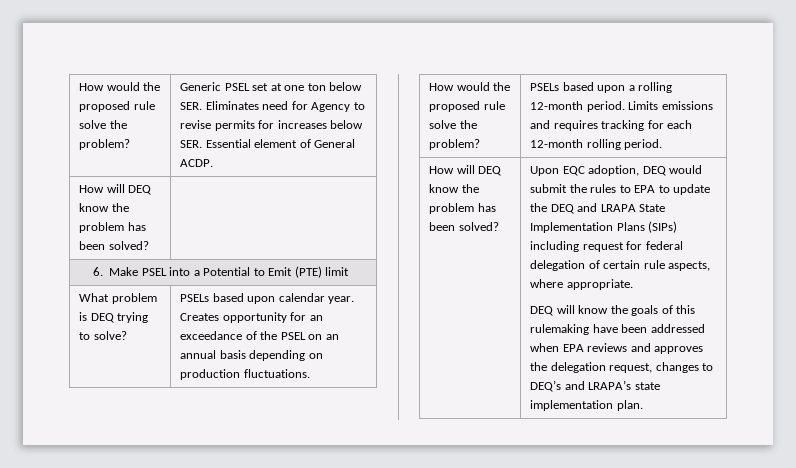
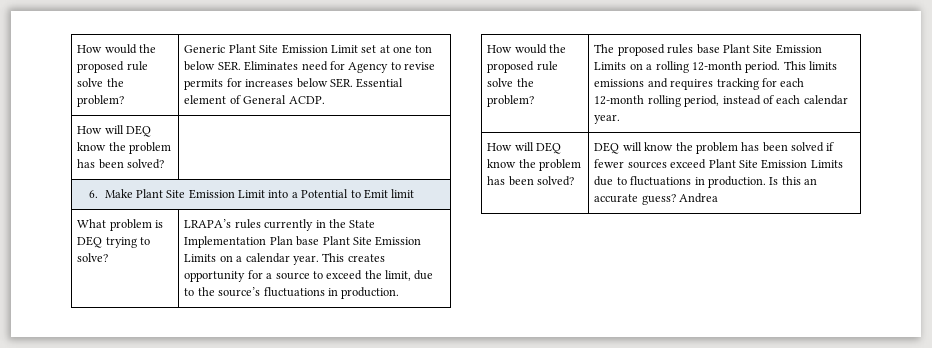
- How would the proposed rule solve the problem? | Generic PSEL set at one ton below SER. Eliminates need for Agency to revise permits for increases below SER. Essential element of General ACDP.
+ How would the proposed rule solve the problem? | Generic Plant Site Emission Limit set at one ton below SER. Eliminates need for Agency to revise permits for increases below SER. Essential element of General ACDP.
- 6. Make PSEL into a Potential to Emit (PTE) limit
+ 6. Make Plant Site Emission Limit into a Potential to Emit limit
- PSELs based upon calendar year. Creates opportunity for an exceedance of the PSEL on an annual basis depending on production fluctuations.
- How would the proposed rule solve the problem? | PSELs based upon a rolling 12-month period. Limits emissions and requires tracking for each 12-month rolling period.
- How will DEQ know the problem has been solved? | Upon EQC adoption, DEQ would submit the rules to EPA to update the DEQ and LRAPA State Implementation Plans (SIPs) including request for federal delegation of certain rule aspects, where appropriate.
- DEQ will know the goals of this rulemaking have been addressed when EPA reviews and approves the delegation request, changes to DEQ’s and LRAPA’s state implementation plan.
+ LRAPA’s rules currently in the State Implementation Plan base Plant Site Emission Limits on a calendar year. This creates opportunity for a source to exceed the limit, due to the source’s fluctuations in production.
+ How would the proposed rule solve the problem? | The proposed rules base Plant Site Emission Limits on a rolling 12-month period. This limits emissions and requires tracking for each 12-month rolling period, instead of each calendar year.
+ How will DEQ know the problem has been solved? | DEQ will know the problem has been solved if fewer sources exceed Plant Site Emission Limits due to fluctuations in production. Is this an accurate guess? Andrea

